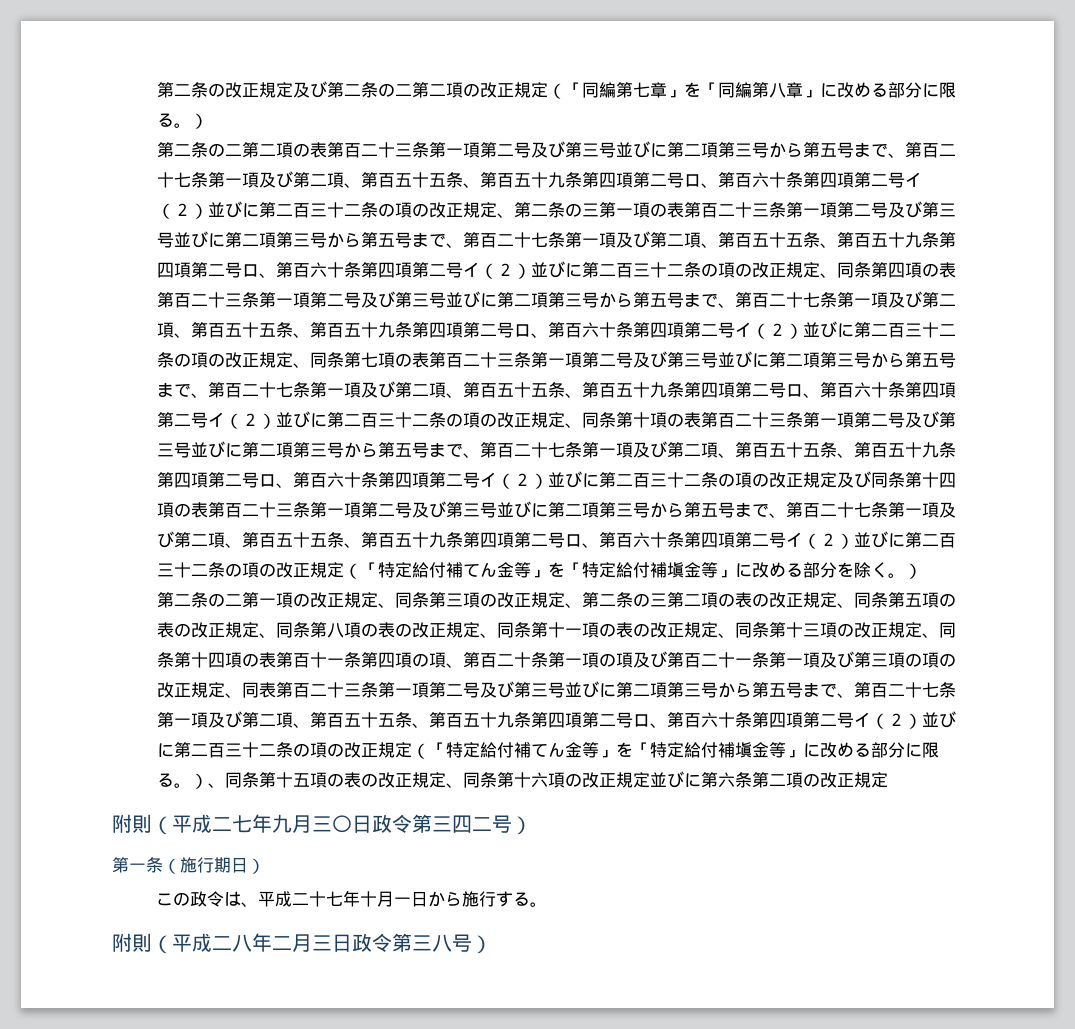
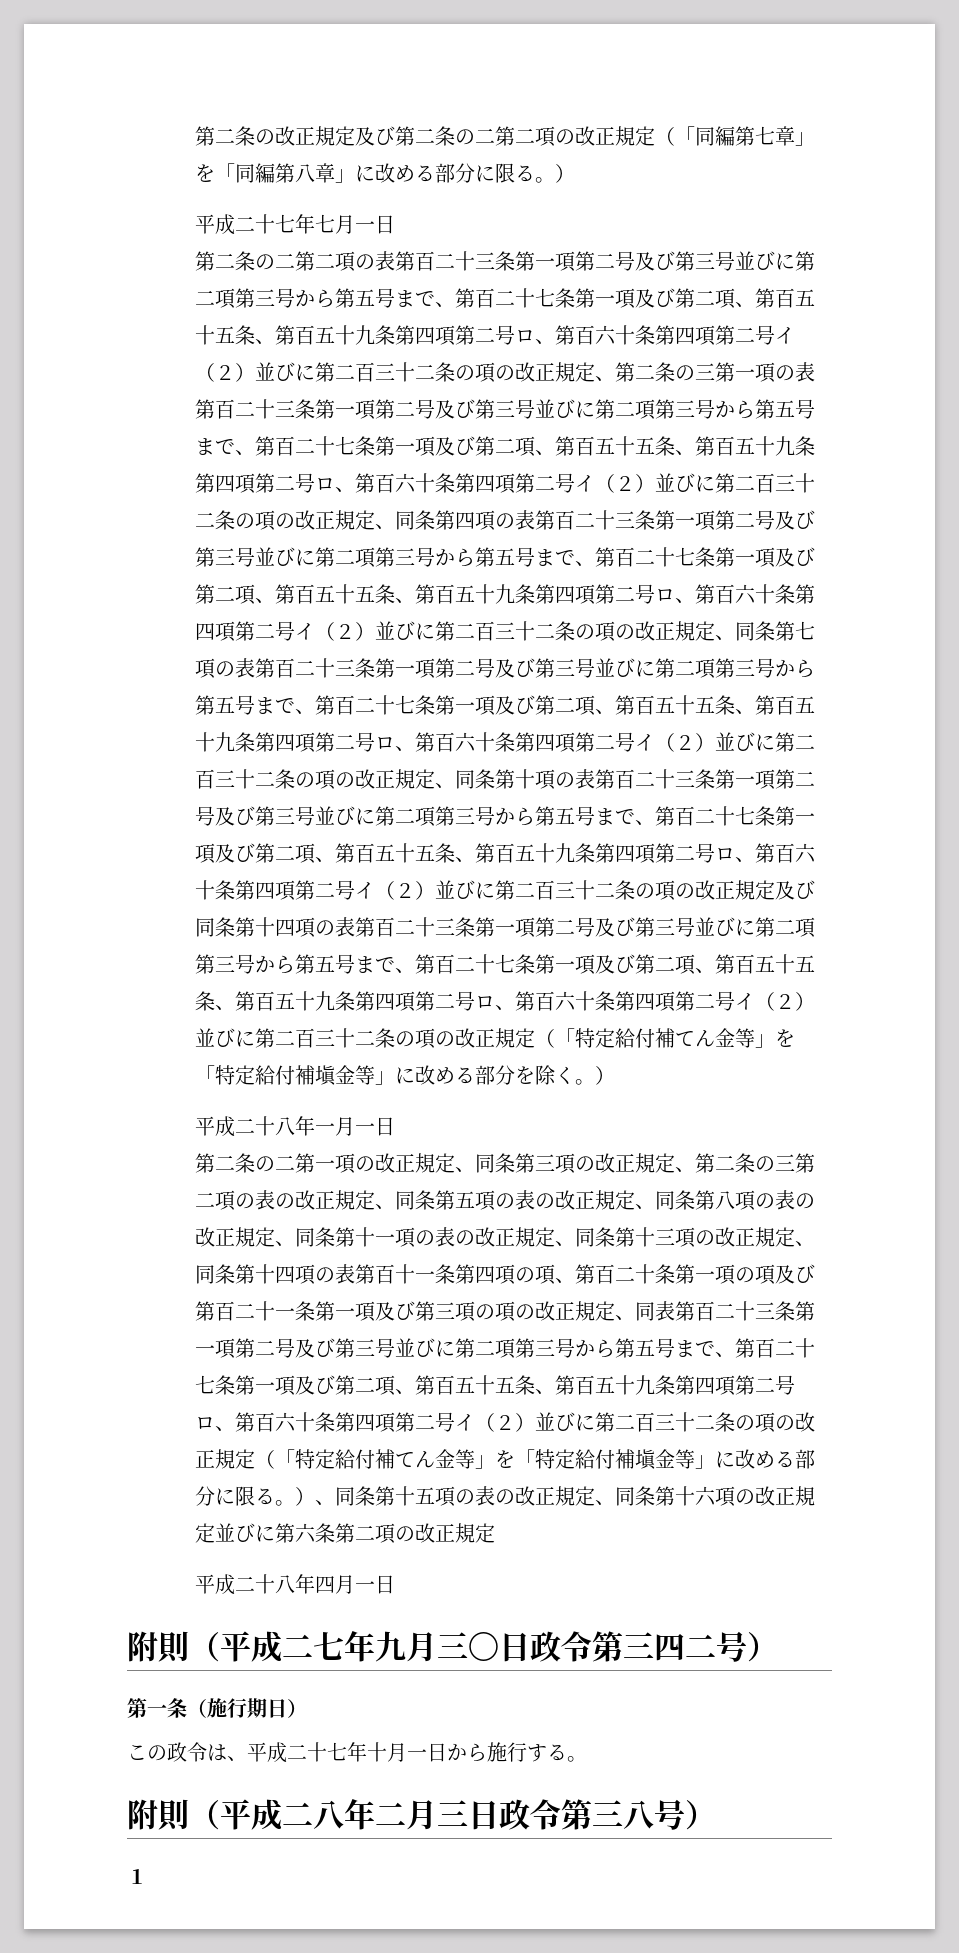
+ 平成二十七年七月一日
+ 平成二十八年一月一日
+ 平成二十八年四月一日
+ １

